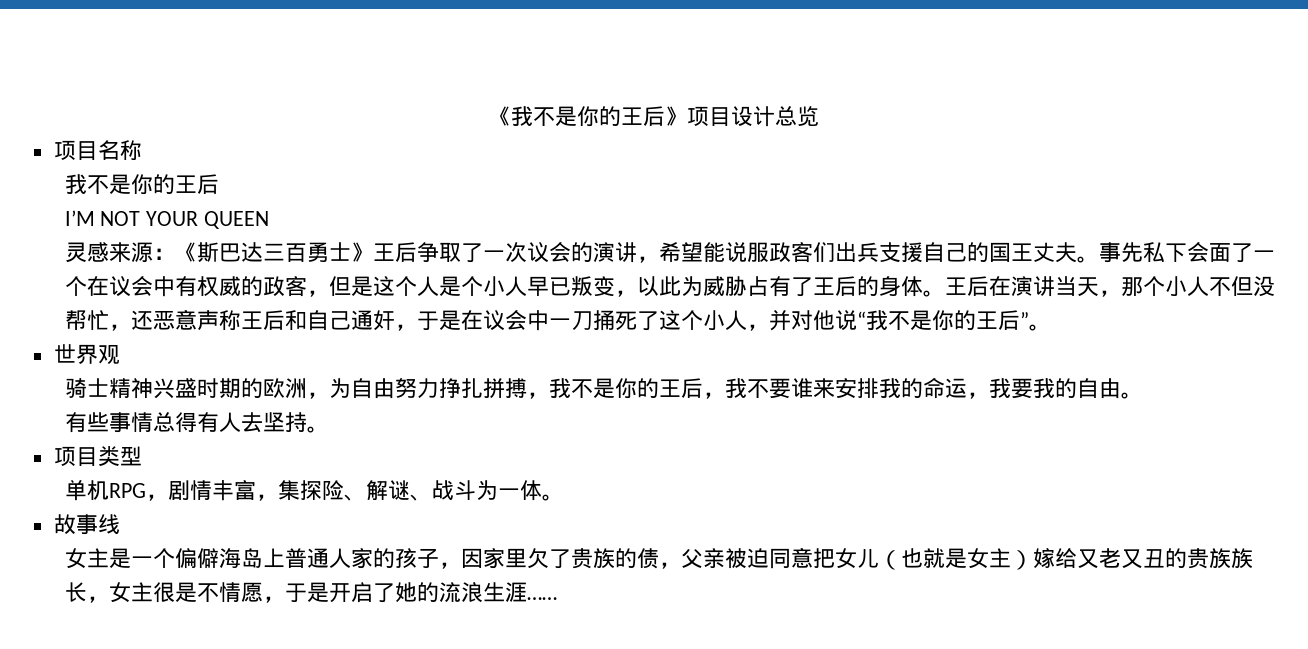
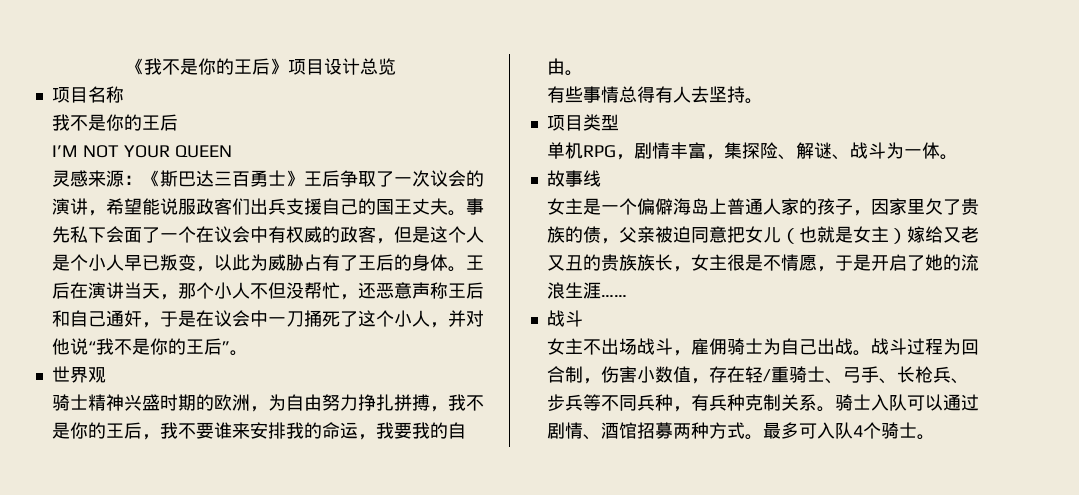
  女主是一个偏僻海岛上普通人家的孩子，因家里欠了贵族的债，父亲被迫同意把女儿（也就是女主）嫁给又老又丑的贵族族长，女主很是不情愿，于是开启了她的流浪生涯……
+ 战斗
+ 女主不出场战斗，雇佣骑士为自己出战。战斗过程为回合制，伤害小数值，存在轻/重骑士、弓手、长枪兵、步兵等不同兵种，有兵种克制关系。骑士入队可以通过剧情、酒馆招募两种方式。最多可入队4个骑士。

